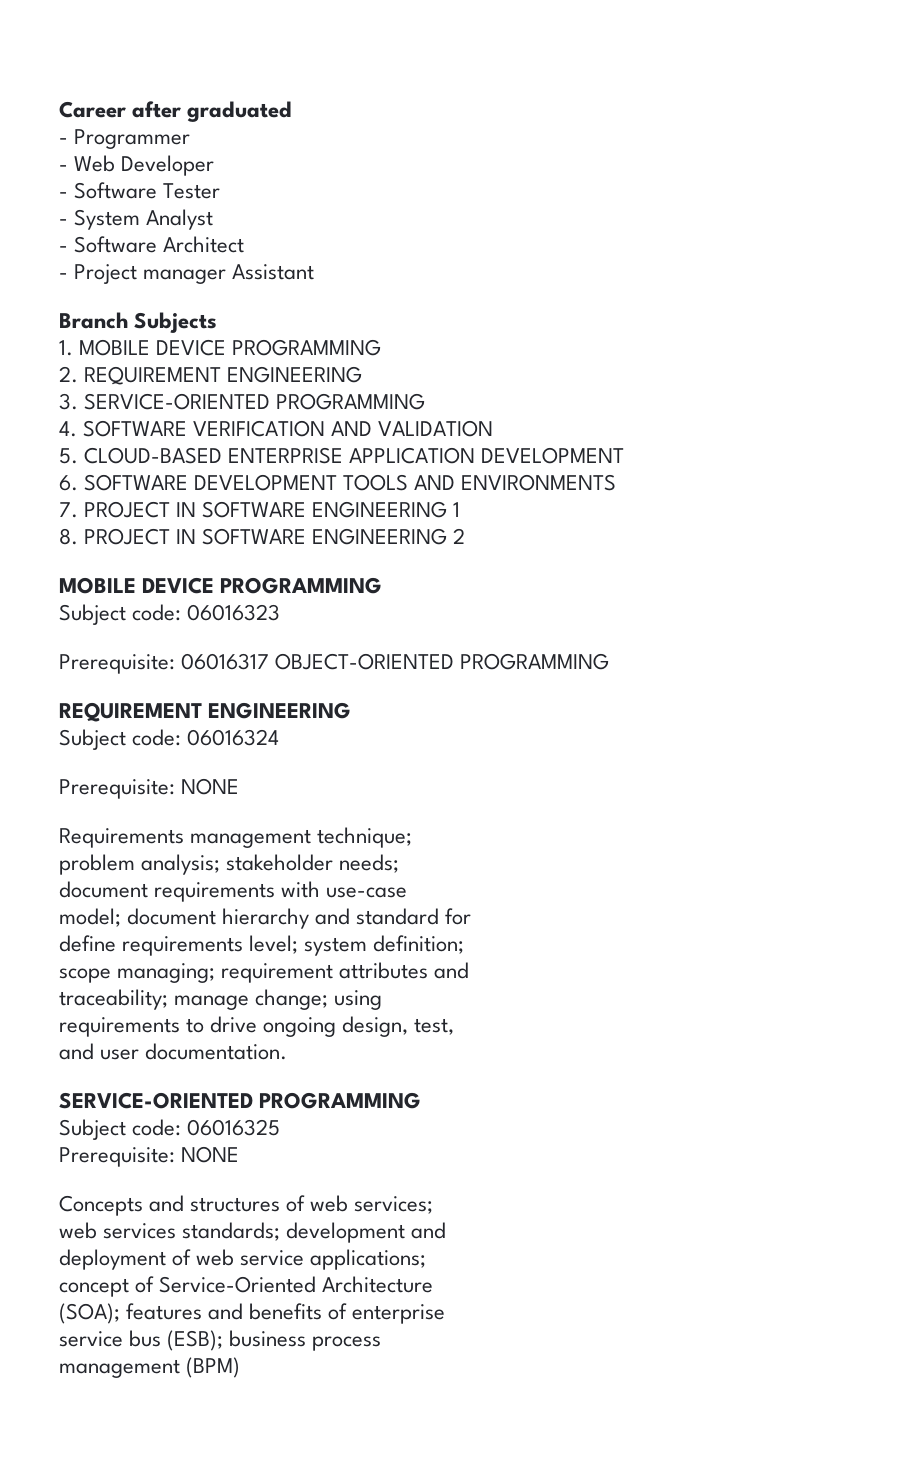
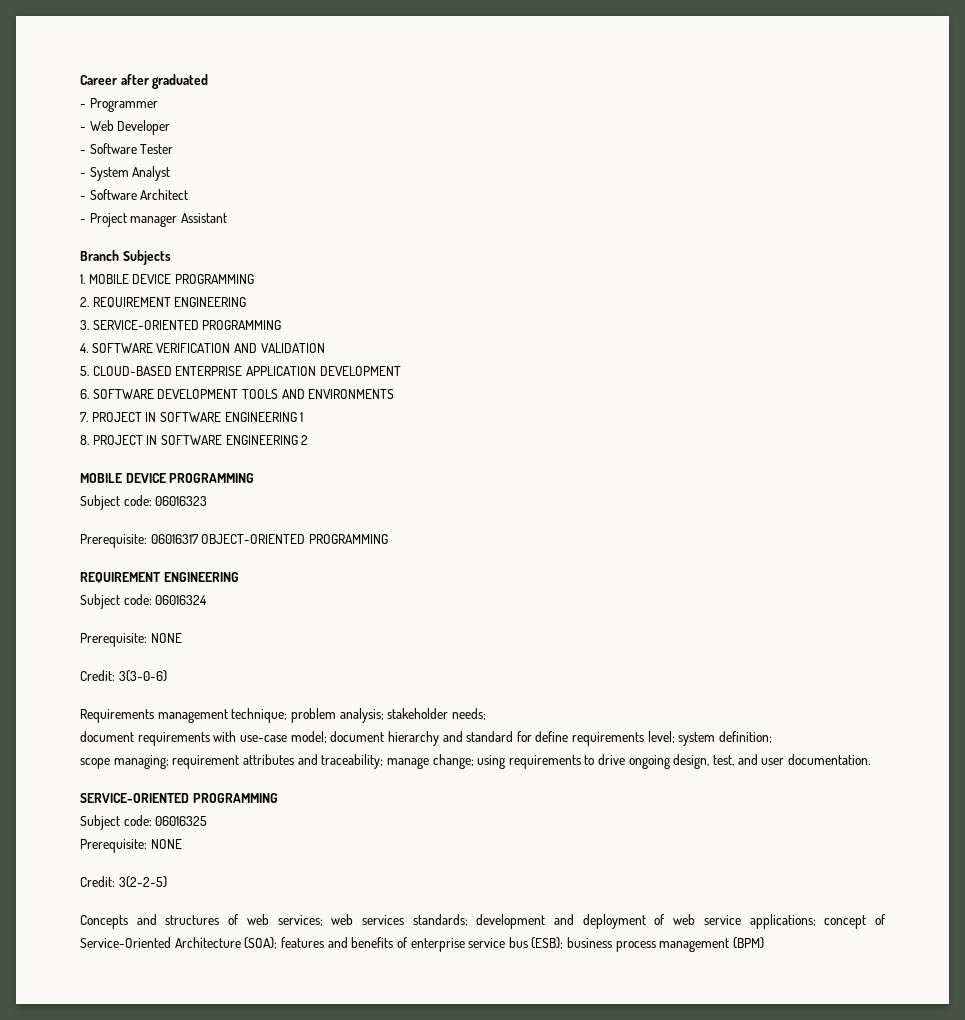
+ Credit: 3(3-0-6)
- Requirements management technique;
- problem analysis; stakeholder needs;
+ Requirements management technique; problem analysis; stakeholder needs;
- document requirements with use-case
- model; document hierarchy and standard for
- define requirements level; system definition;
+ document requirements with use-case model; document hierarchy and standard for define requirements level; system definition;
- scope managing; requirement attributes and
- traceability; manage change; using
- requirements to drive ongoing design, test,
- and user documentation.
+ scope managing; requirement attributes and traceability; manage change; using requirements to drive ongoing design, test, and user documentation.
+ Credit: 3(2-2-5)
- Concepts and structures of web services;
- web services standards; development and
- deployment of web service applications;
- concept of Service-Oriented Architecture
- (SOA); features and benefits of enterprise
- service bus (ESB); business process
- management (BPM)
+ Concepts and structures of web services; web services standards; development and deployment of web service applications; concept of Service-Oriented Architecture (SOA); features and benefits of enterprise service bus (ESB); business process management (BPM)

